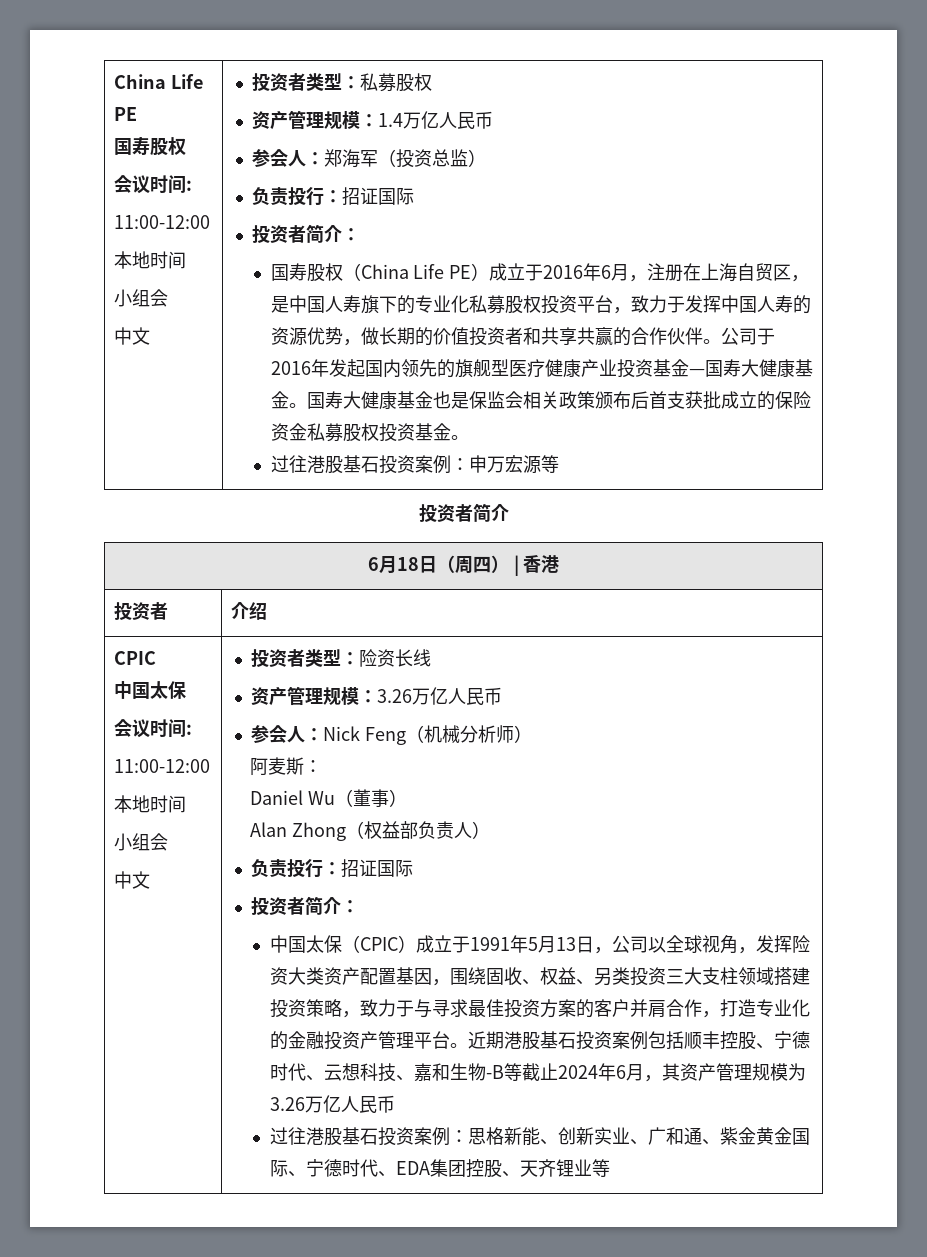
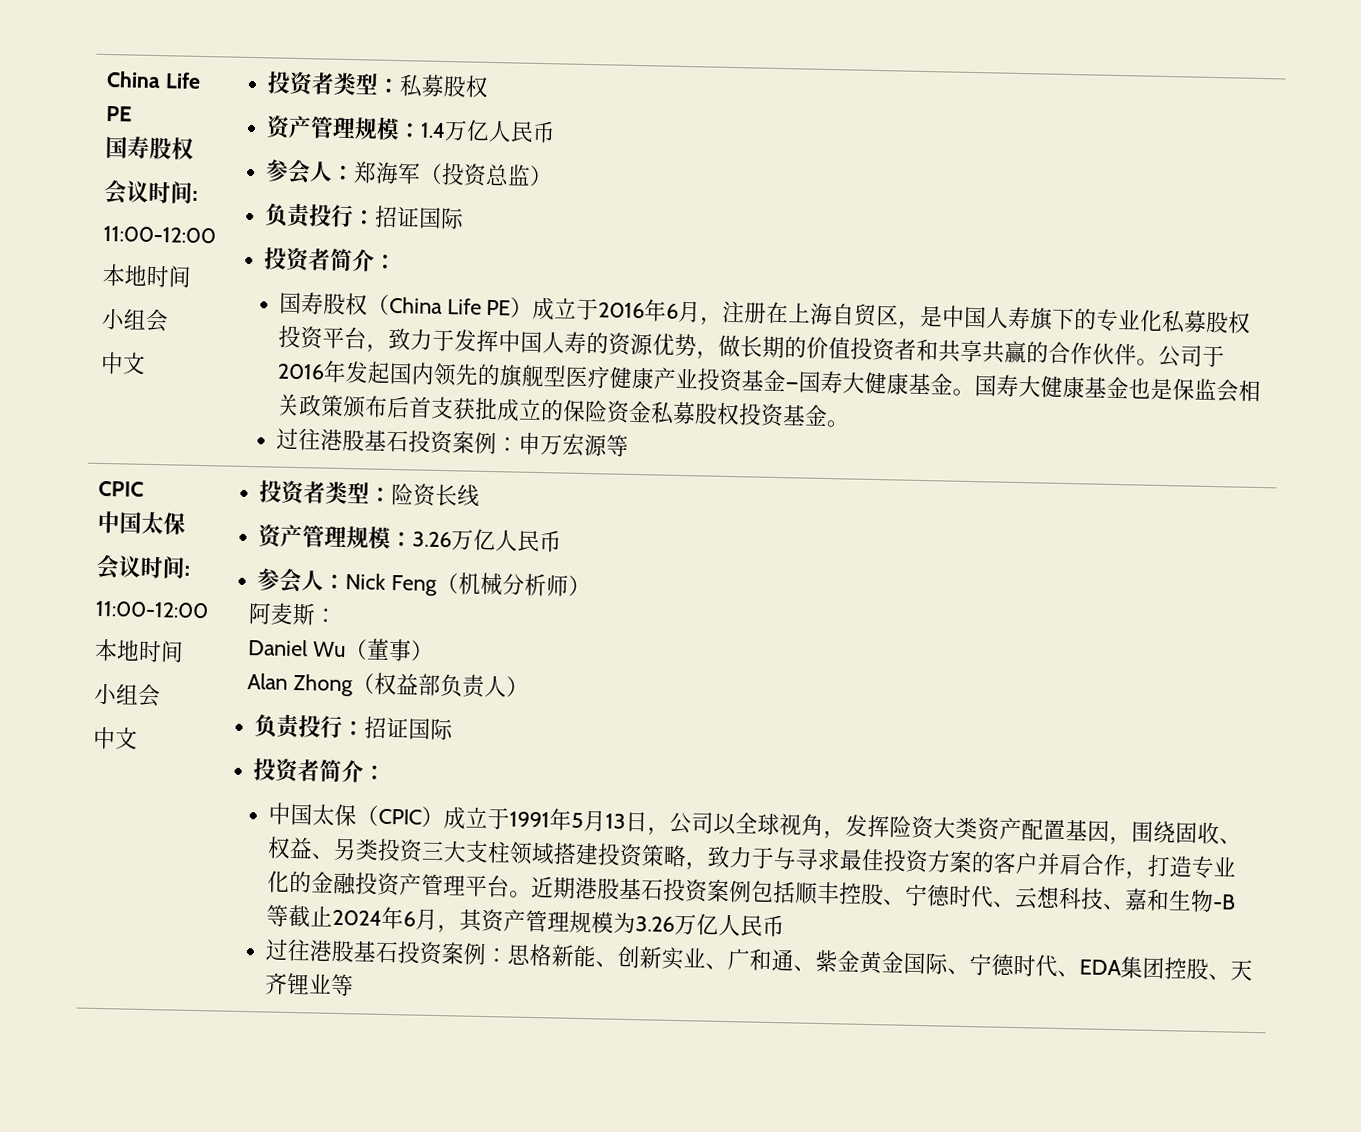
  过往港股基石投资案例：申万宏源等
- 投资者简介
- 6月18日（周四） | 香港
- 投资者 | 介绍

